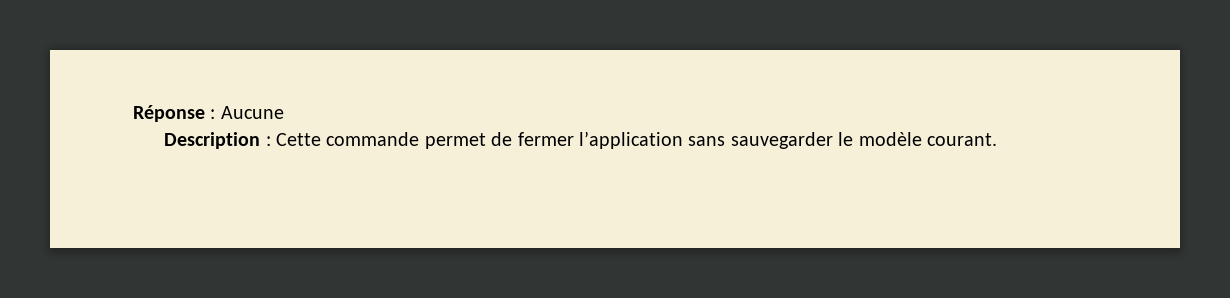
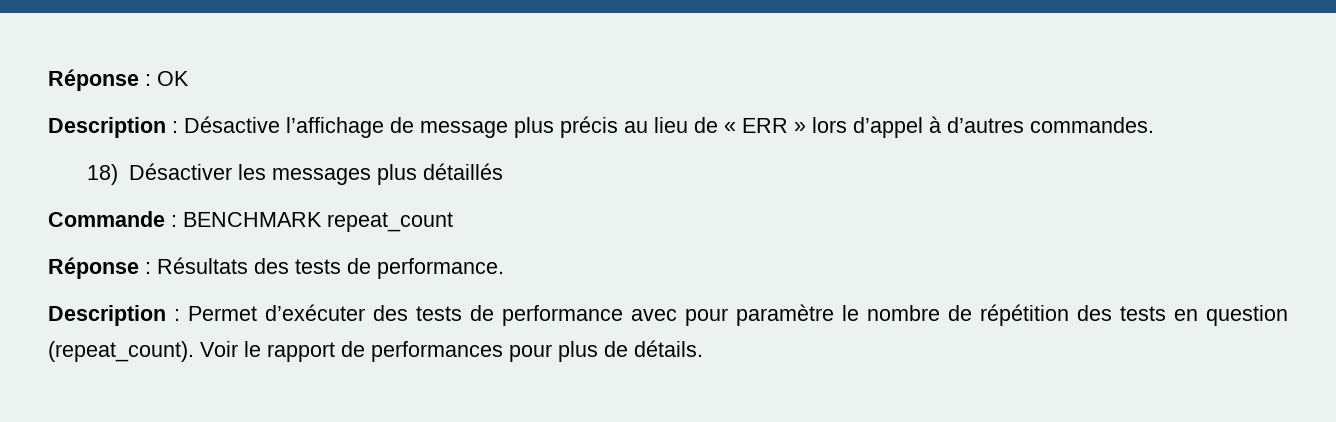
- Réponse : Aucune
- Description : Cette commande permet de fermer l’application sans sauvegarder le modèle courant.
+ Réponse : OK
+ Description : Désactive l’affichage de message plus précis au lieu de « ERR » lors d’appel à d’autres commandes.
+ 18) Désactiver les messages plus détaillés
+ Commande : BENCHMARK repeat_count
+ Réponse : Résultats des tests de performance.
+ Description : Permet d’exécuter des tests de performance avec pour paramètre le nombre de répétition des tests en question (repeat_count). Voir le rapport de performances pour plus de détails.

